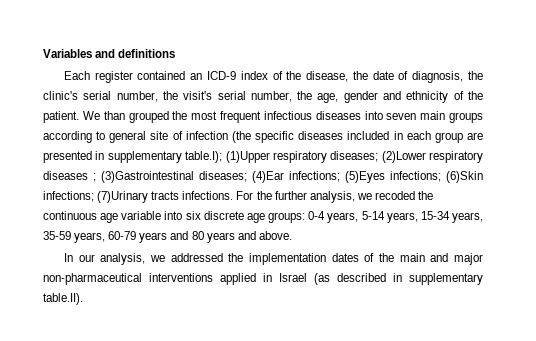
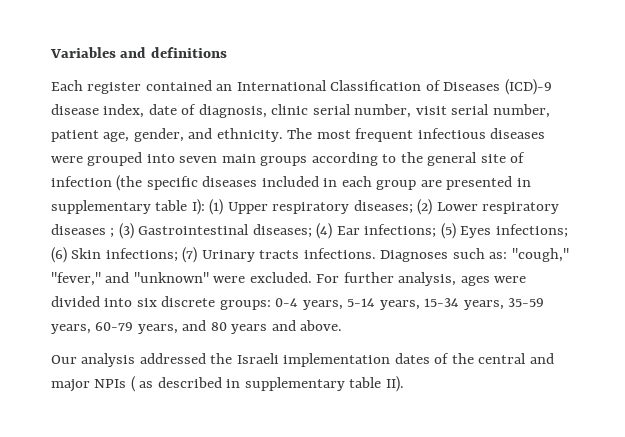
- Each register contained an ICD-9 index of the disease, the date of diagnosis, the clinic's serial number, the visit's serial number, the age, gender and ethnicity of the patient. We than grouped the most frequent infectious diseases into seven main groups according to general site of infection (the specific diseases included in each group are presented in supplementary table.I); (1)Upper respiratory diseases; (2)Lower respiratory diseases ; (3)Gastrointestinal diseases; (4)Ear infections; (5)Eyes infections; (6)Skin infections; (7)Urinary tracts infections. For the further analysis, we recoded the continuous age variable into six discrete age groups: 0-4 years, 5-14 years, 15-34 years, 35-59 years, 60-79 years and 80 years and above.
+ Each register contained an International Classification of Diseases (ICD)-9 disease index, date of diagnosis, clinic serial number, visit serial number, patient age, gender, and ethnicity. The most frequent infectious diseases were grouped into seven main groups according to the general site of infection (the specific diseases included in each group are presented in supplementary table I): (1) Upper respiratory diseases; (2) Lower respiratory diseases ; (3) Gastrointestinal diseases; (4) Ear infections; (5) Eyes infections; (6) Skin infections; (7) Urinary tracts infections. Diagnoses such as: "cough," "fever," and "unknown" were excluded. For further analysis, ages were divided into six discrete groups: 0-4 years, 5-14 years, 15-34 years, 35-59 years, 60-79 years, and 80 years and above.
- In our analysis, we addressed the implementation dates of the main and major non-pharmaceutical interventions applied in Israel (as described in supplementary table.II).
+ Our analysis addressed the Israeli implementation dates of the central and major NPIs ( as described in supplementary table II).

